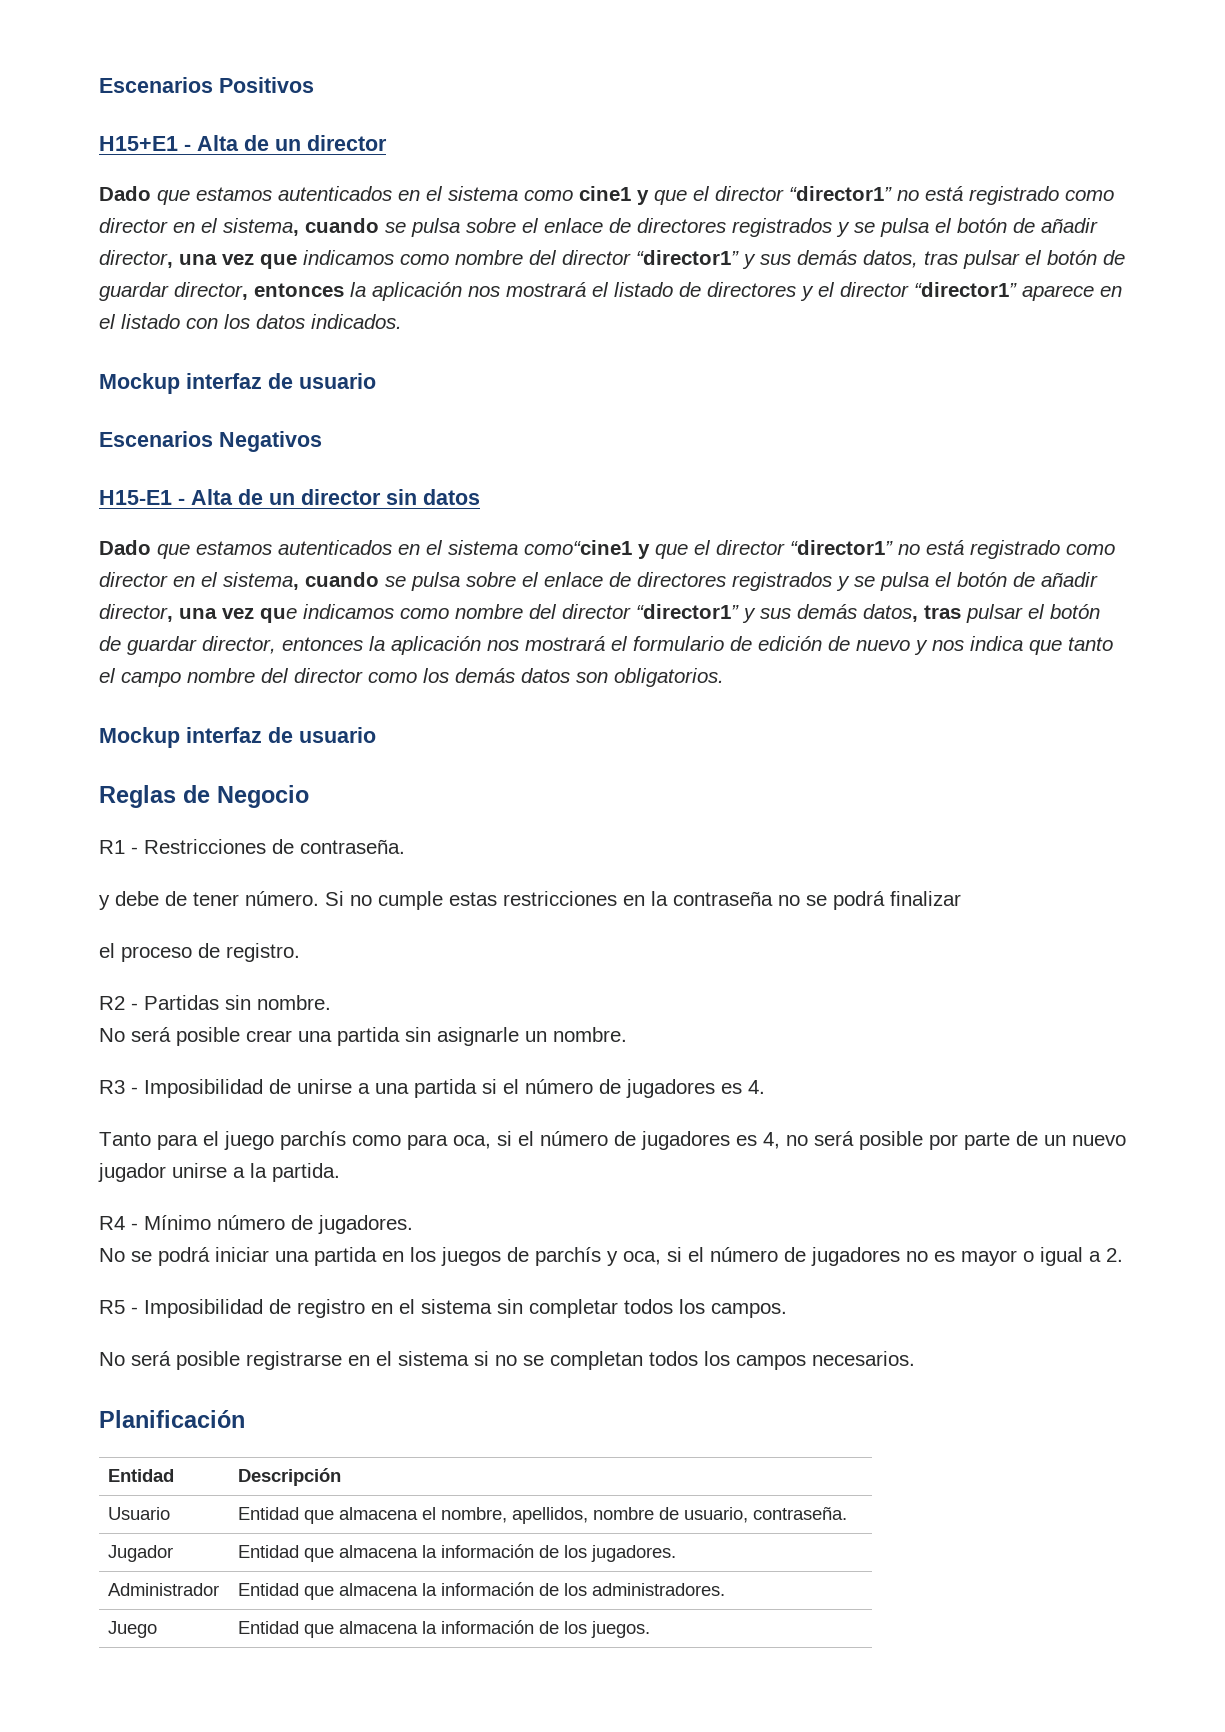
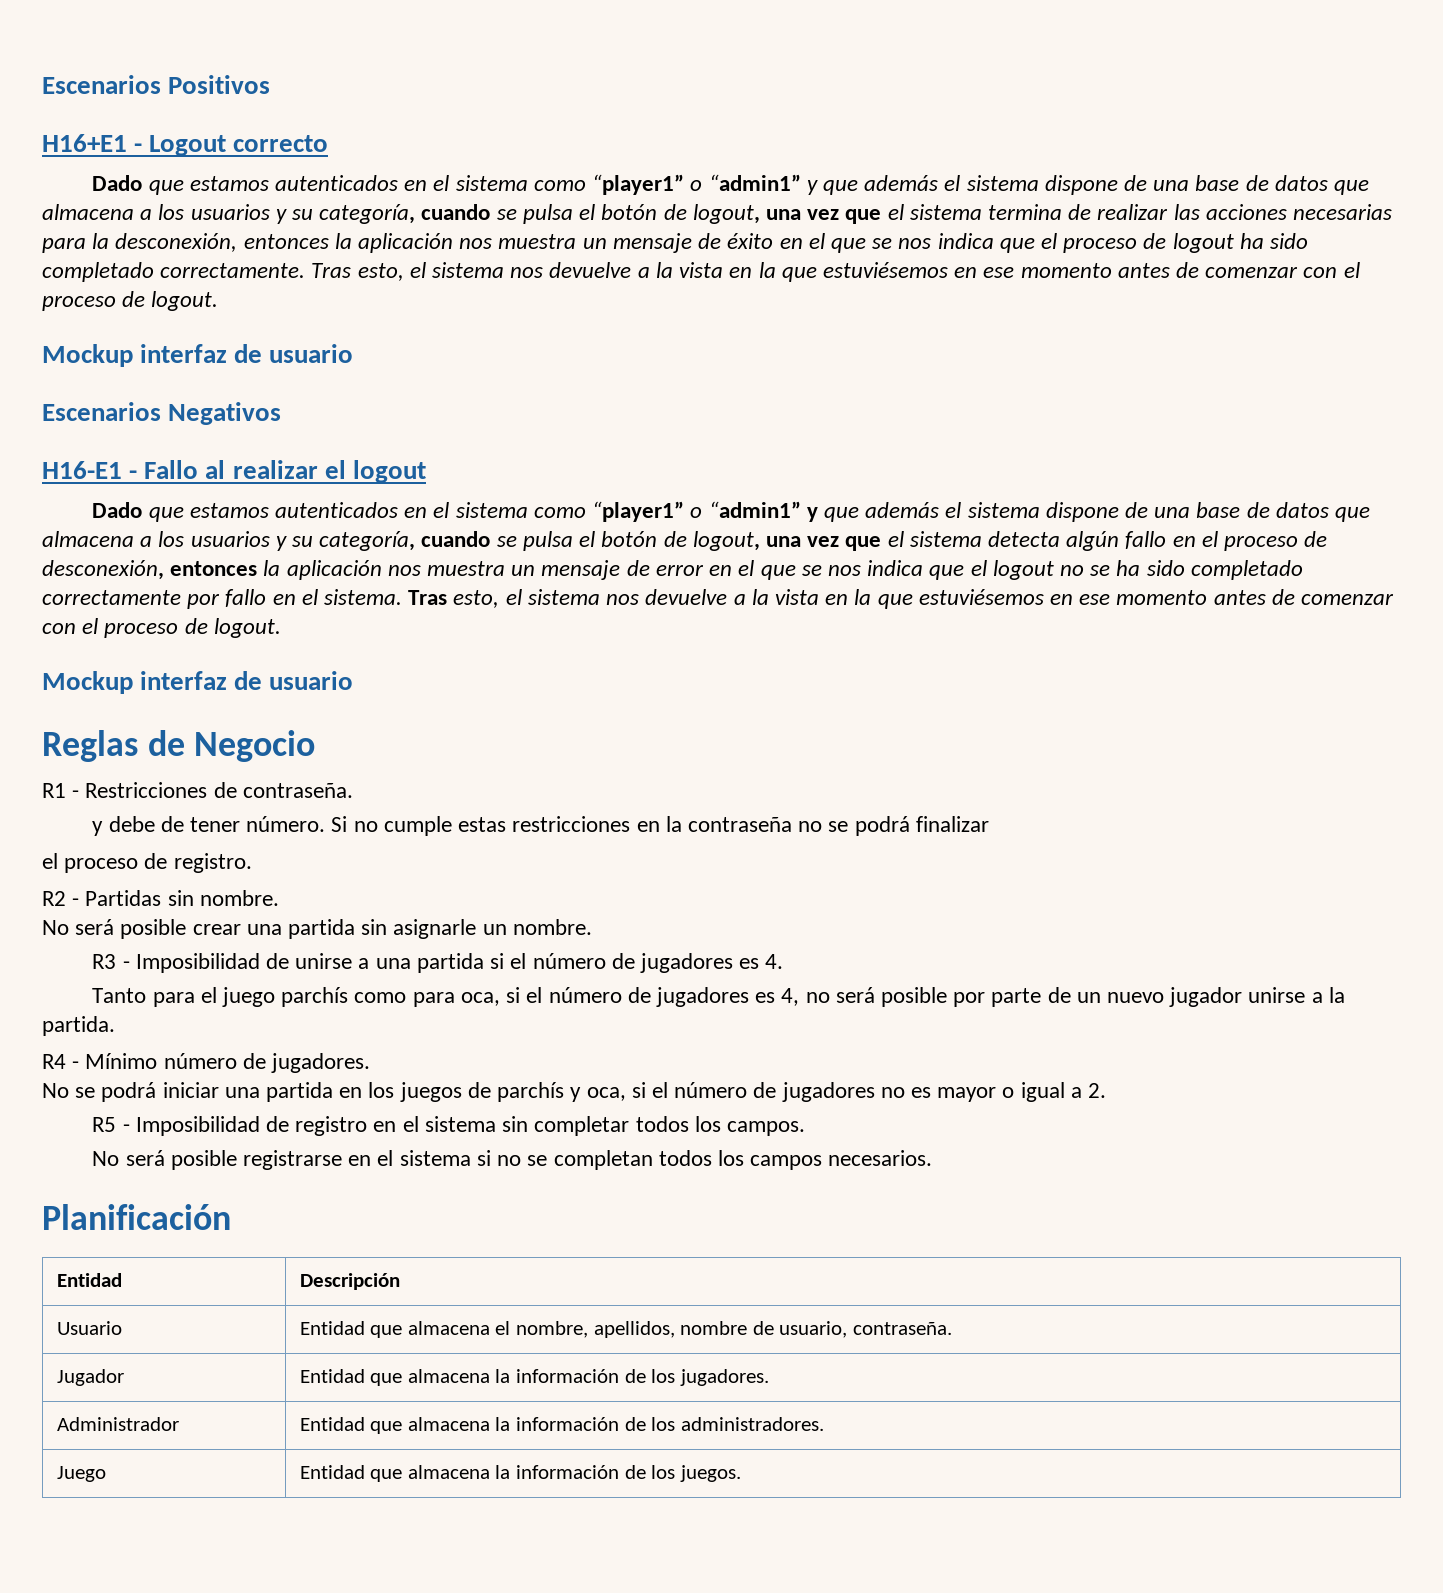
- H15+E1 - Alta de un director
- Dado que estamos autenticados en el sistema como cine1 y que el director “director1” no está registrado como director en el sistema, cuando se pulsa sobre el enlace de directores registrados y se pulsa el botón de añadir director, una vez que indicamos como nombre del director “director1” y sus demás datos, tras pulsar el botón de guardar director, entonces la aplicación nos mostrará el listado de directores y el director “director1” aparece en el listado con los datos indicados.
+ H16+E1 - Logout correcto
+ Dado que estamos autenticados en el sistema como “player1” o “admin1” y que además el sistema dispone de una base de datos que almacena a los usuarios y su categoría, cuando se pulsa el botón de logout, una vez que el sistema termina de realizar las acciones necesarias para la desconexión, entonces la aplicación nos muestra un mensaje de éxito en el que se nos indica que el proceso de logout ha sido completado correctamente. Tras esto, el sistema nos devuelve a la vista en la que estuviésemos en ese momento antes de comenzar con el proceso de logout.
- H15-E1 - Alta de un director sin datos
- Dado que estamos autenticados en el sistema como“cine1 y que el director “director1” no está registrado como director en el sistema, cuando se pulsa sobre el enlace de directores registrados y se pulsa el botón de añadir director, una vez que indicamos como nombre del director “director1” y sus demás datos, tras pulsar el botón de guardar director, entonces la aplicación nos mostrará el formulario de edición de nuevo y nos indica que tanto el campo nombre del director como los demás datos son obligatorios.
+ H16-E1 - Fallo al realizar el logout
+ Dado que estamos autenticados en el sistema como “player1” o “admin1” y que además el sistema dispone de una base de datos que almacena a los usuarios y su categoría, cuando se pulsa el botón de logout, una vez que el sistema detecta algún fallo en el proceso de desconexión, entonces la aplicación nos muestra un mensaje de error en el que se nos indica que el logout no se ha sido completado correctamente por fallo en el sistema. Tras esto, el sistema nos devuelve a la vista en la que estuviésemos en ese momento antes de comenzar con el proceso de logout.

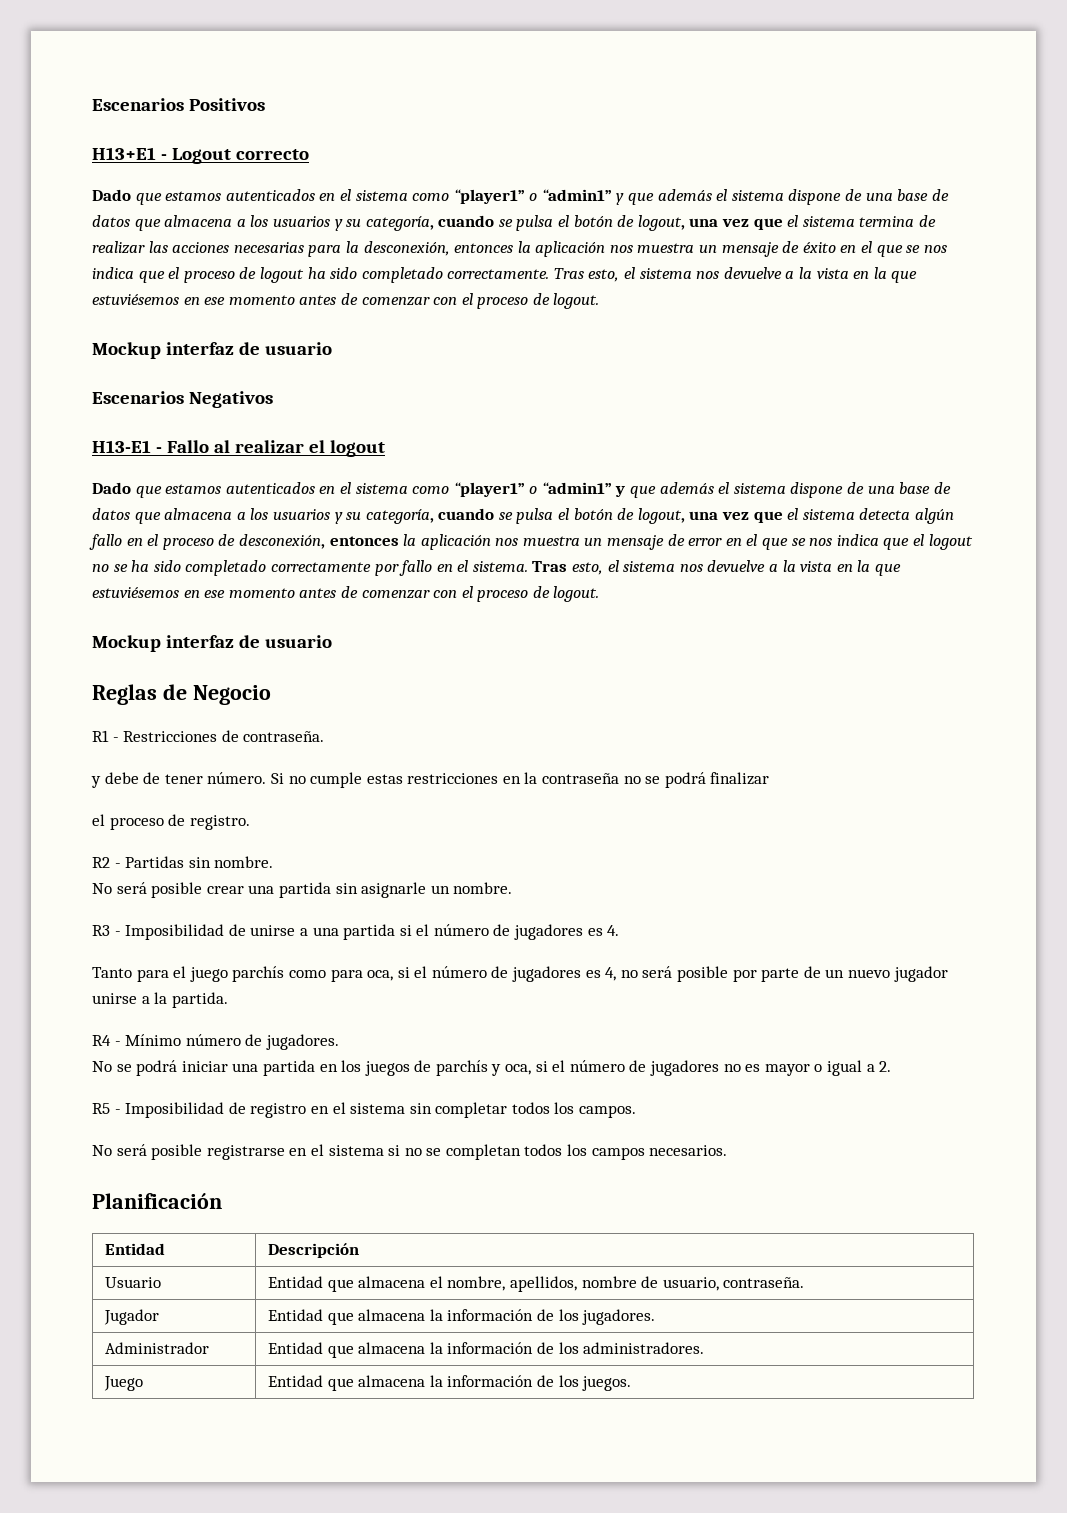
- H16+E1 - Logout correcto
+ H13+E1 - Logout correcto
- H16-E1 - Fallo al realizar el logout
+ H13-E1 - Fallo al realizar el logout

